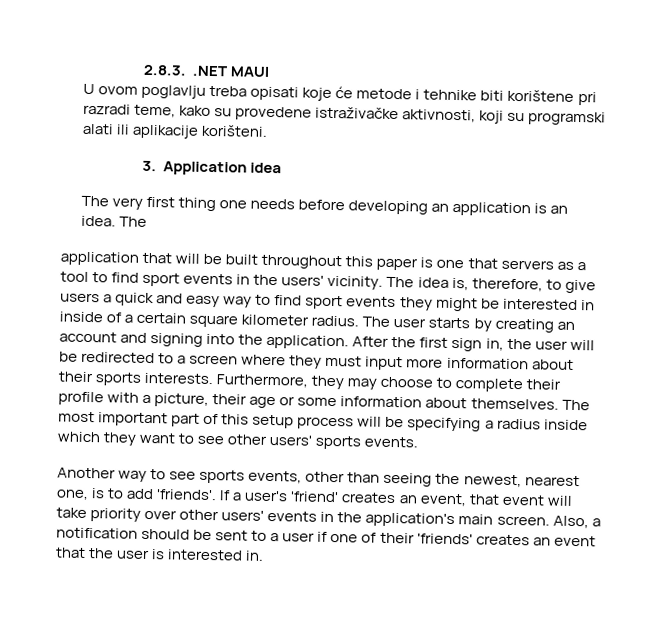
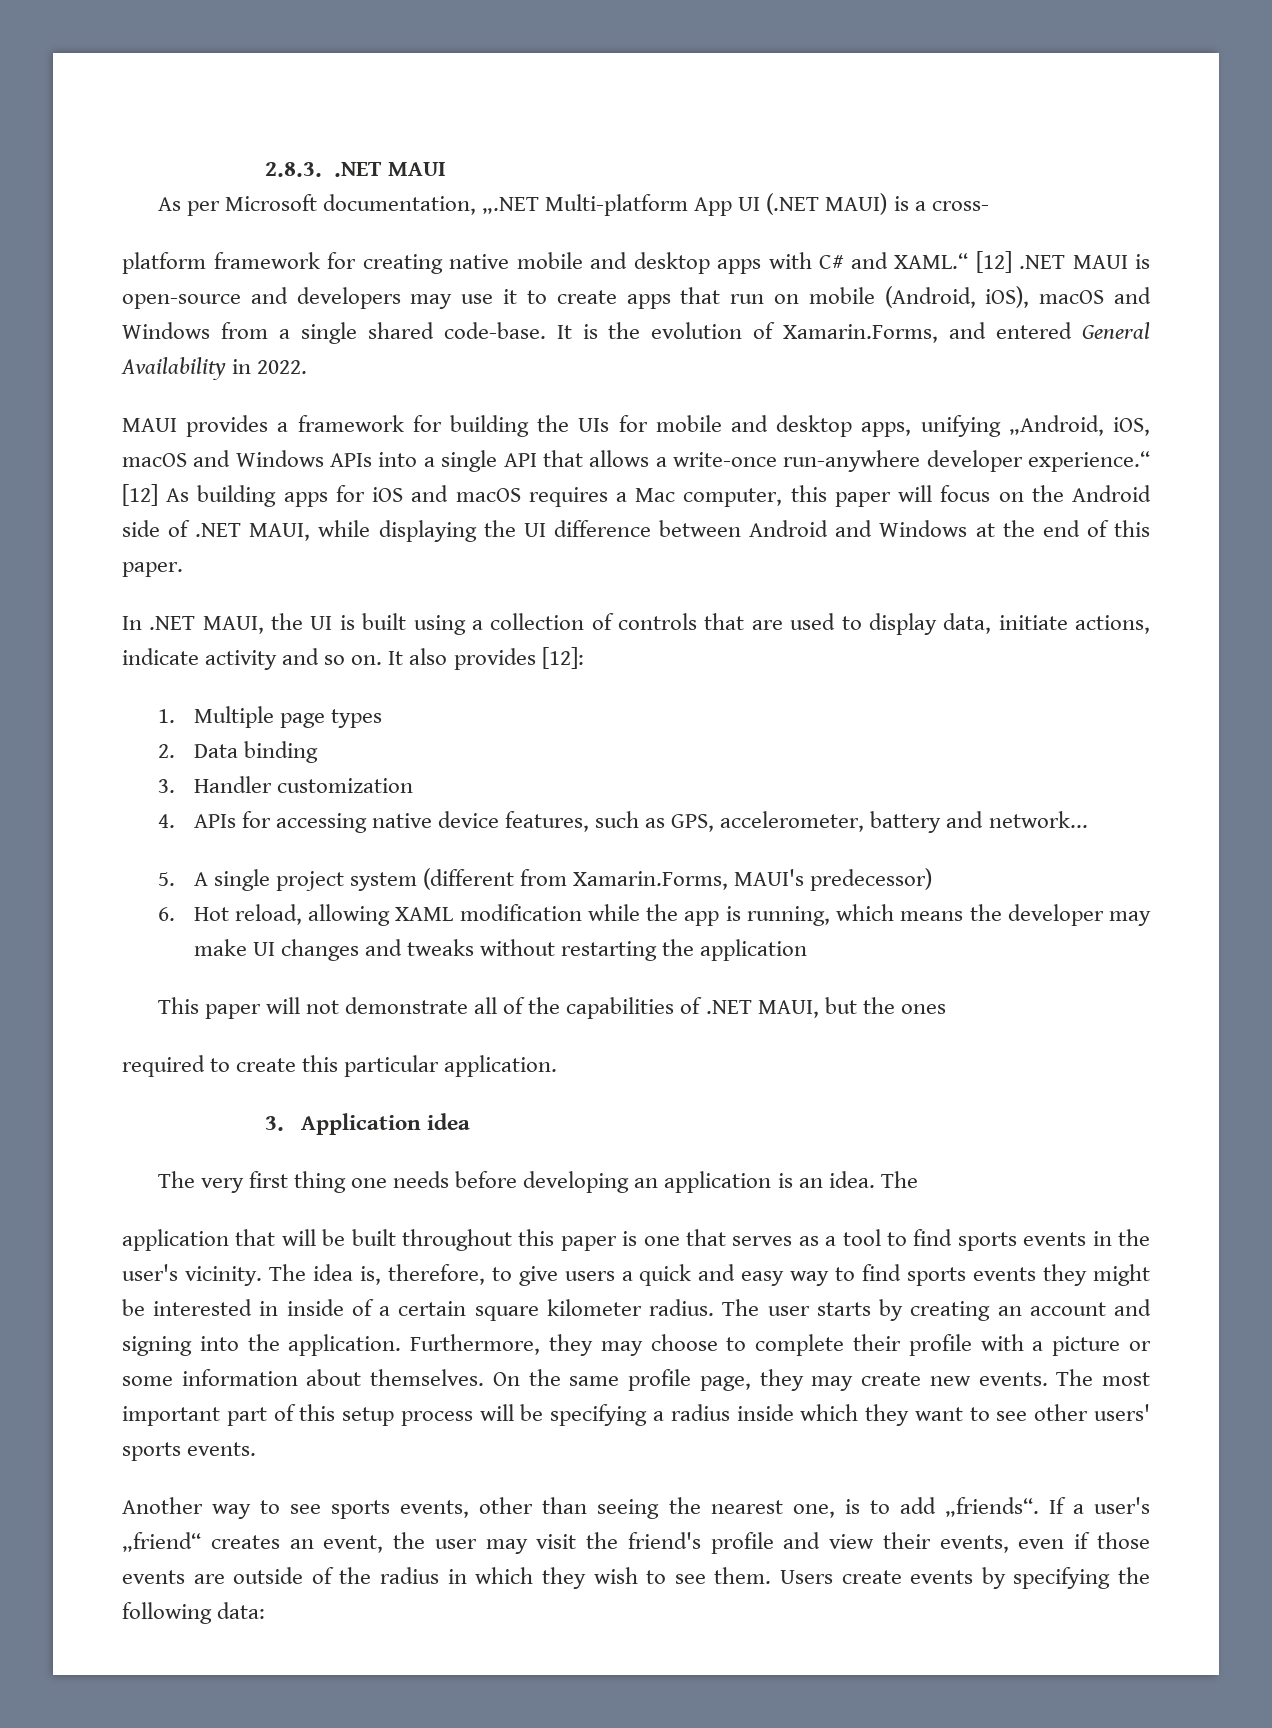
- U ovom poglavlju treba opisati koje će metode i tehnike biti korištene pri razradi teme, kako su provedene istraživačke aktivnosti, koji su programski alati ili aplikacije korišteni.
+ As per Microsoft documentation, „.NET Multi-platform App UI (.NET MAUI) is a cross-
+ platform framework for creating native mobile and desktop apps with C# and XAML.“ [12] .NET MAUI is open-source and developers may use it to create apps that run on mobile (Android, iOS), macOS and Windows from a single shared code-base. It is the evolution of Xamarin.Forms, and entered General Availability in 2022.
+ MAUI provides a framework for building the UIs for mobile and desktop apps, unifying „Android, iOS, macOS and Windows APIs into a single API that allows a write-once run-anywhere developer experience.“ [12] As building apps for iOS and macOS requires a Mac computer, this paper will focus on the Android side of .NET MAUI, while displaying the UI difference between Android and Windows at the end of this paper.
+ In .NET MAUI, the UI is built using a collection of controls that are used to display data, initiate actions, indicate activity and so on. It also provides [12]:
+ 1. Multiple page types
+ 2. Data binding
+ 3. Handler customization
+ 4. APIs for accessing native device features, such as GPS, accelerometer, battery and network...
+ 5. A single project system (different from Xamarin.Forms, MAUI's predecessor)
+ 6. Hot reload, allowing XAML modification while the app is running, which means the developer may make UI changes and tweaks without restarting the application
+ This paper will not demonstrate all of the capabilities of .NET MAUI, but the ones
+ required to create this particular application.
- application that will be built throughout this paper is one that servers as a tool to find sport events in the users' vicinity.
+ application that will be built throughout this paper is one that serves as a tool to find sports events in the user's vicinity.
- The idea is, therefore, to give users a quick and easy way to find sport events they might be interested in inside of a certain square kilometer radius.
+ The idea is, therefore, to give users a quick and easy way to find sports events they might be interested in inside of a certain square kilometer radius.
- After the first sign in, the user will be redirected to a screen where they must input more information about their sports interests.
- Furthermore, they may choose to complete their profile with a picture, their age or some information about themselves.
+ Furthermore, they may choose to complete their profile with a picture or some information about themselves.
+ On the same profile page, they may create new events.
- Another way to see sports events, other than seeing the newest, nearest one, is to add 'friends'.
+ Another way to see sports events, other than seeing the nearest one, is to add „friends“.
- If a user's 'friend' creates an event, that event will take priority over other users' events in the application's main screen. Also, a notification should be sent to a user if one of their 'friends' creates an event that the user is interested in.
+ If a user's „friend“ creates an event, the user may visit the friend's profile and view their events, even if those events are outside of the radius in which they wish to see them. Users create events by specifying the following data:

